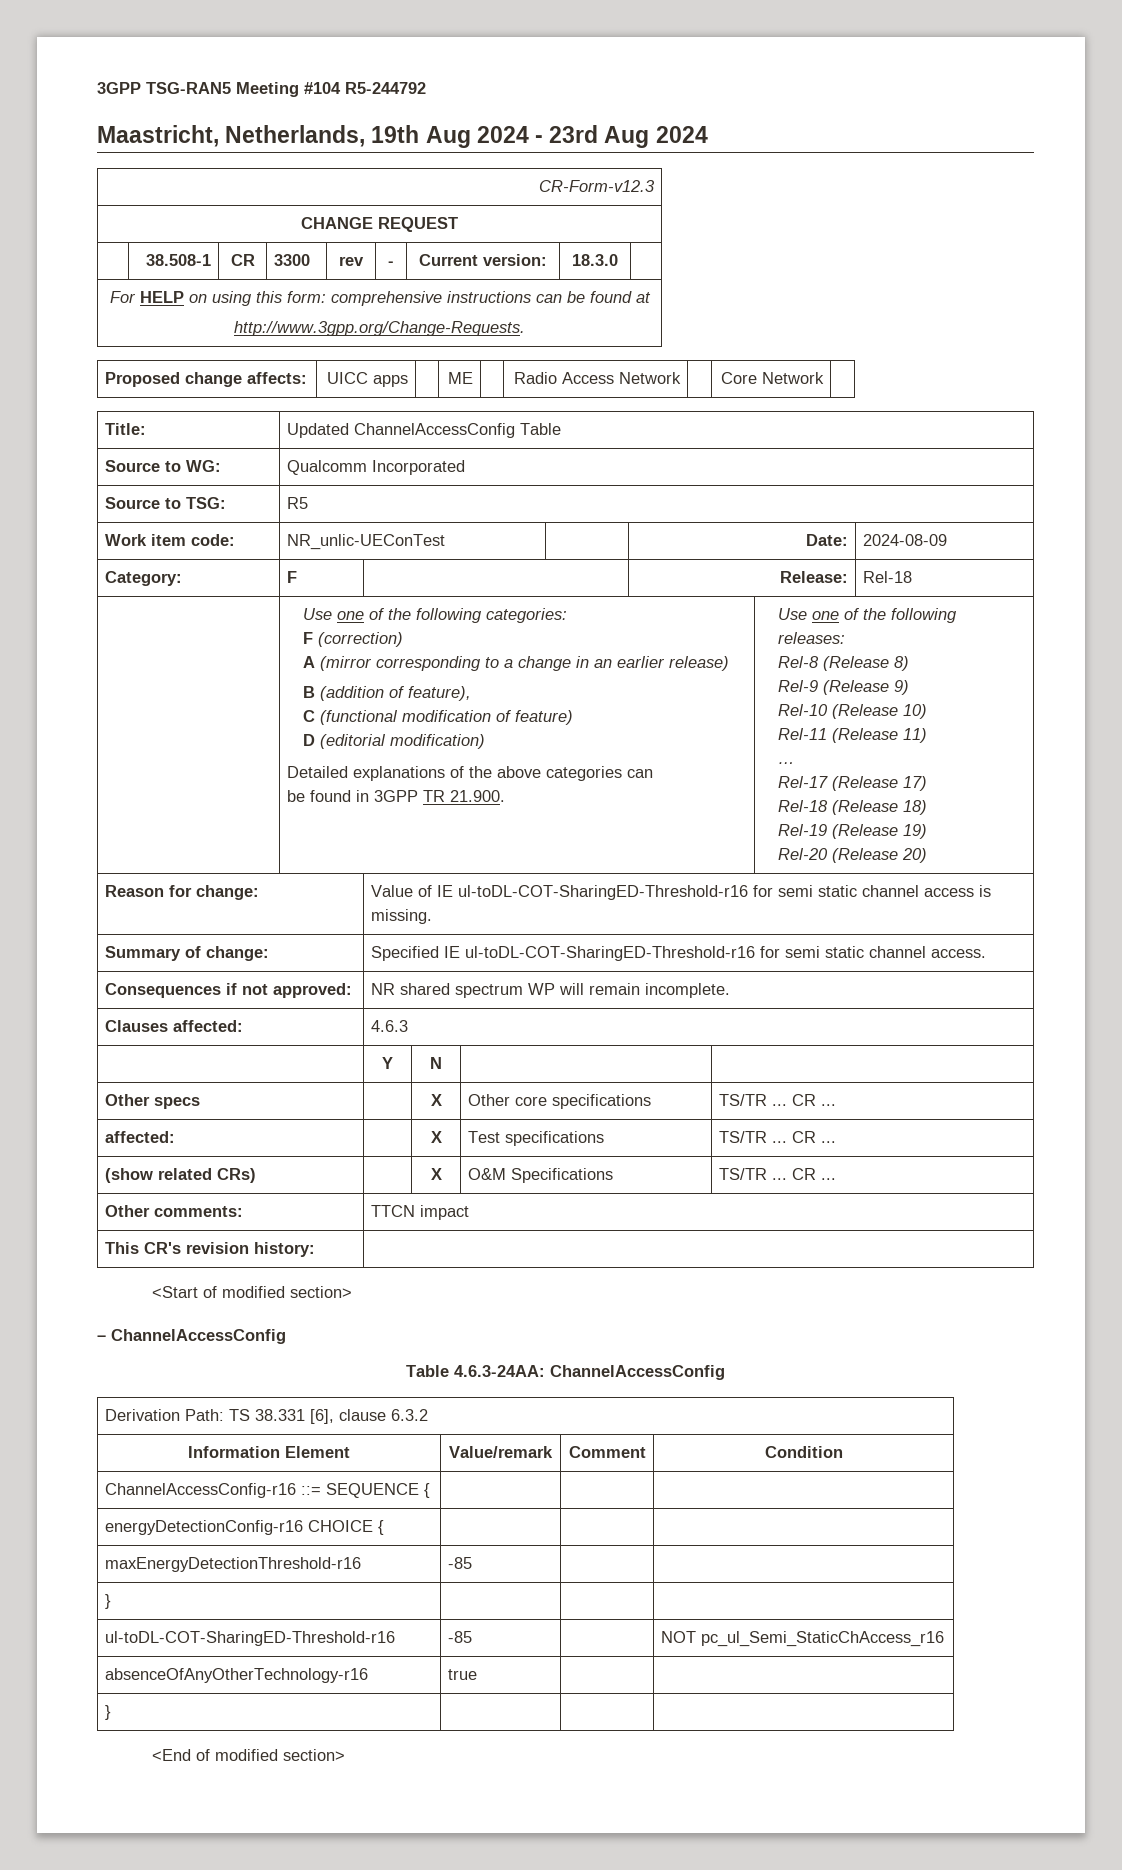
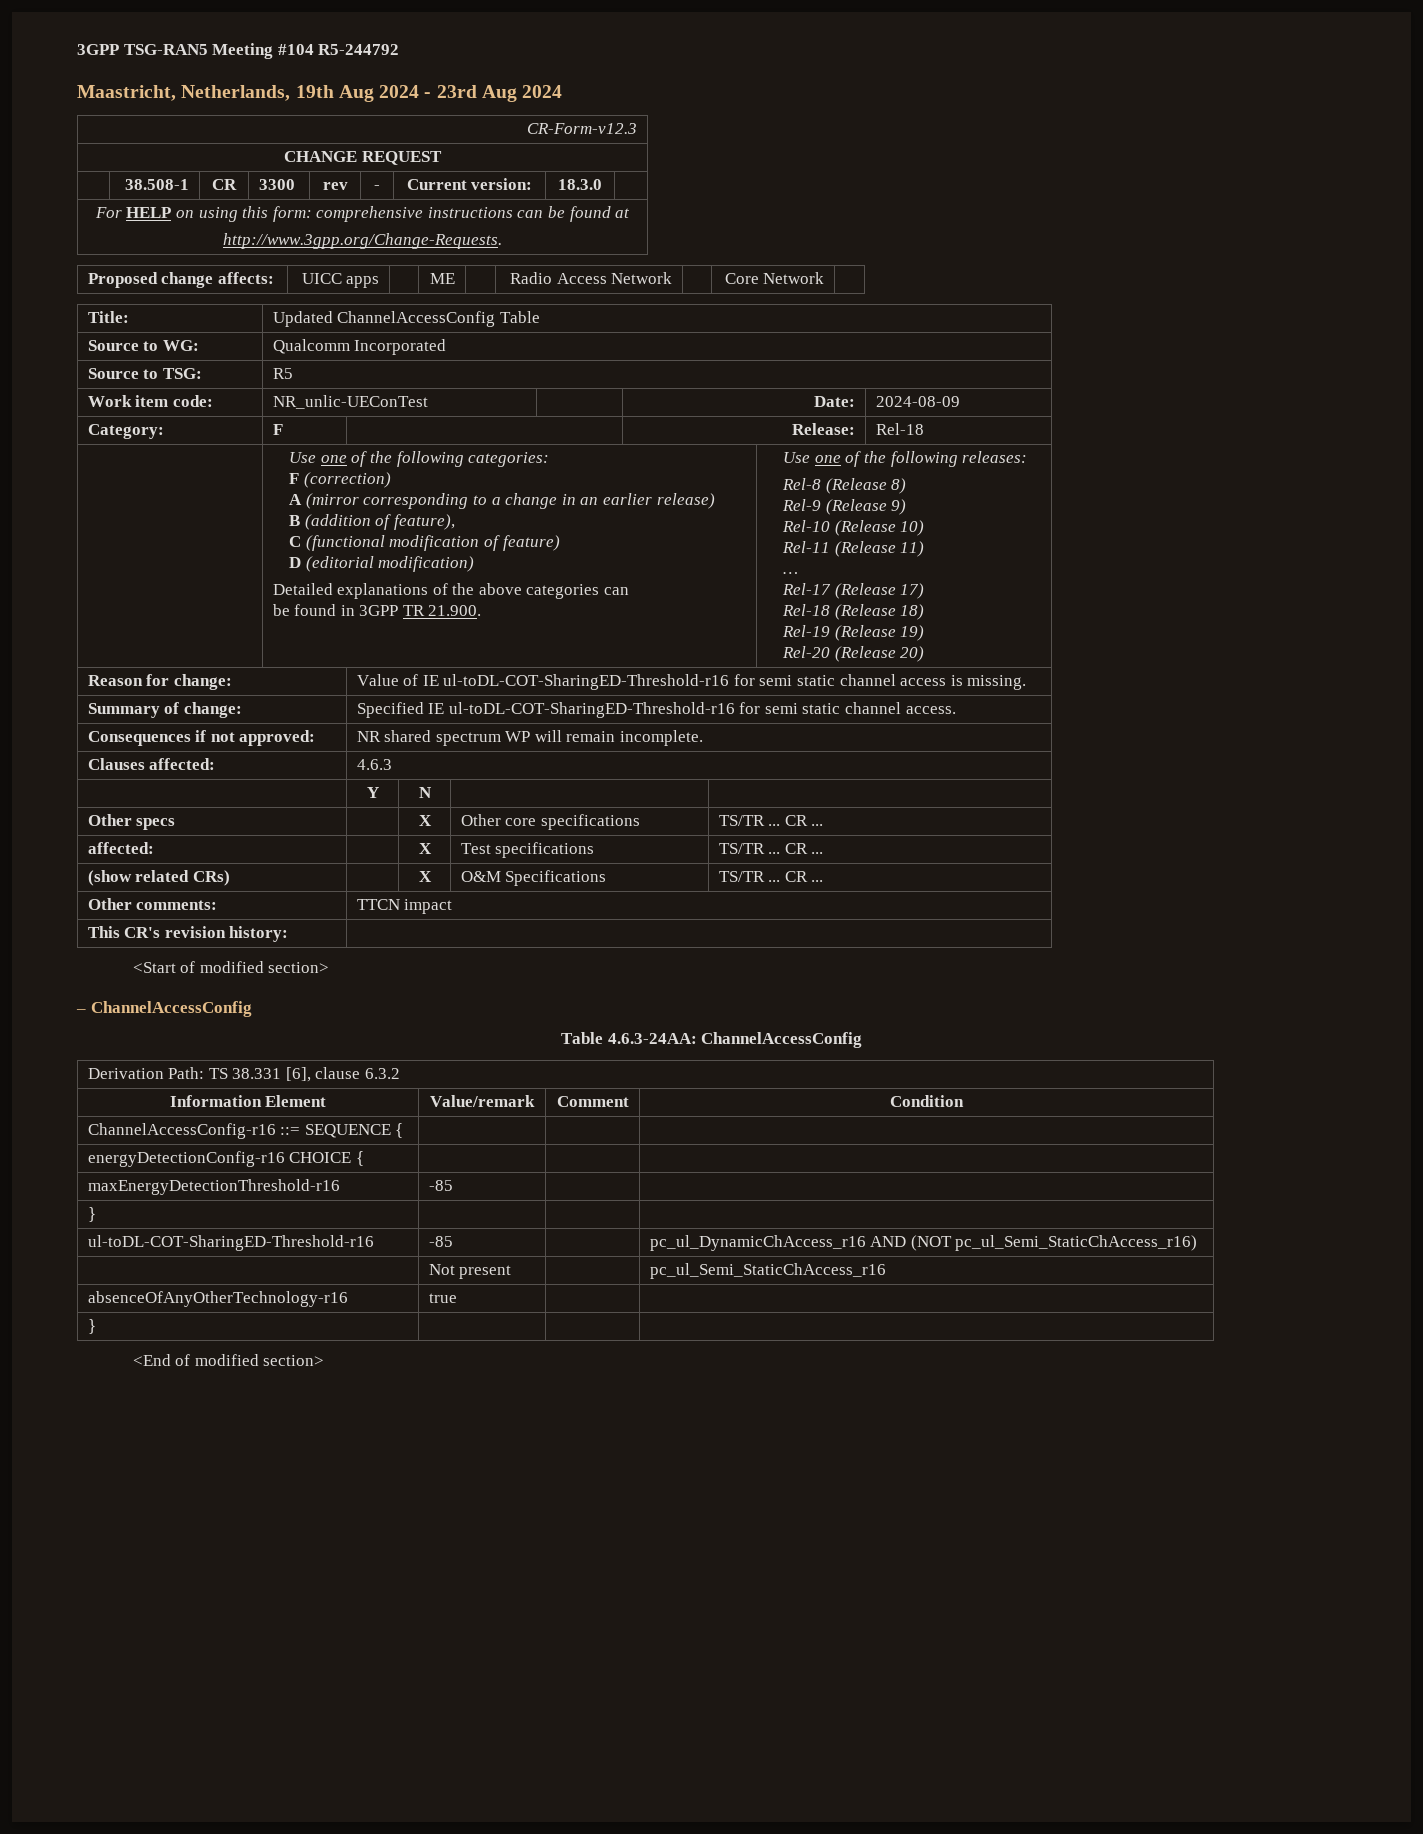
- ul-toDL-COT-SharingED-Threshold-r16 | -85 | | NOT pc_ul_Semi_StaticChAccess_r16
+ ul-toDL-COT-SharingED-Threshold-r16 | -85 | | pc_ul_DynamicChAccess_r16 AND (NOT pc_ul_Semi_StaticChAccess_r16)
+ | Not present | | pc_ul_Semi_StaticChAccess_r16

